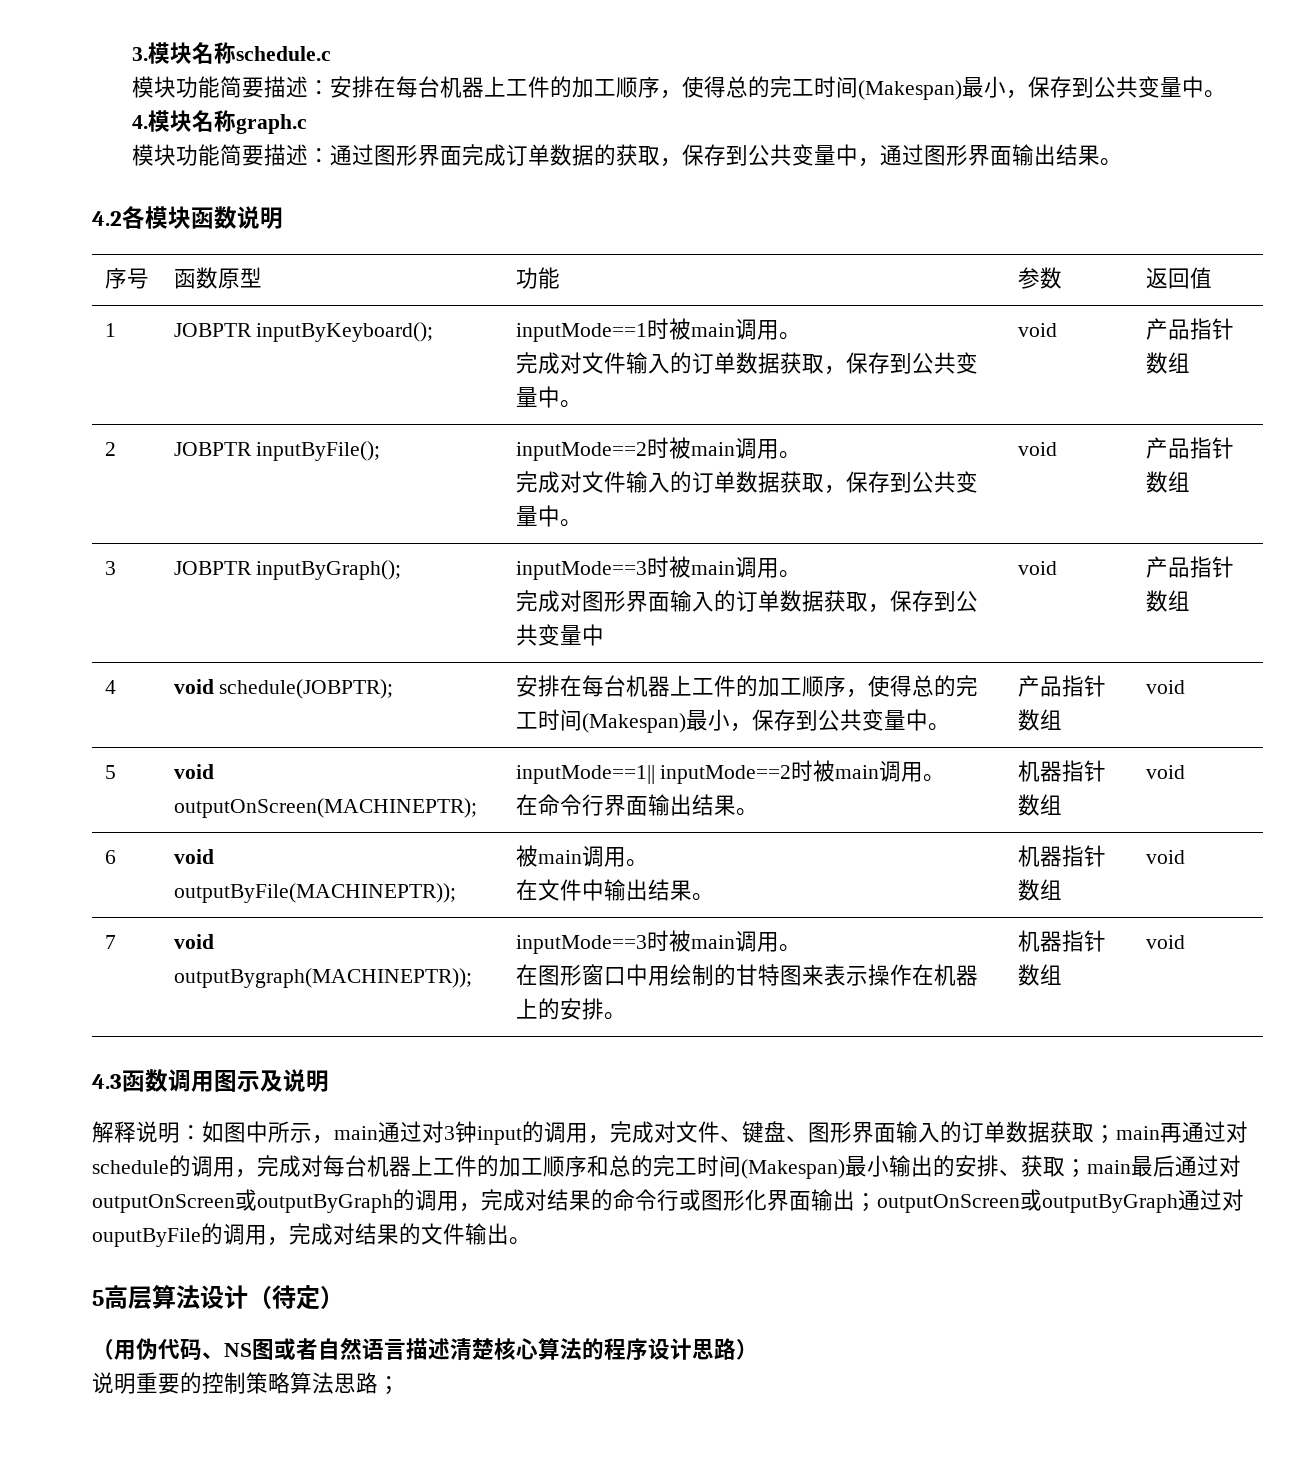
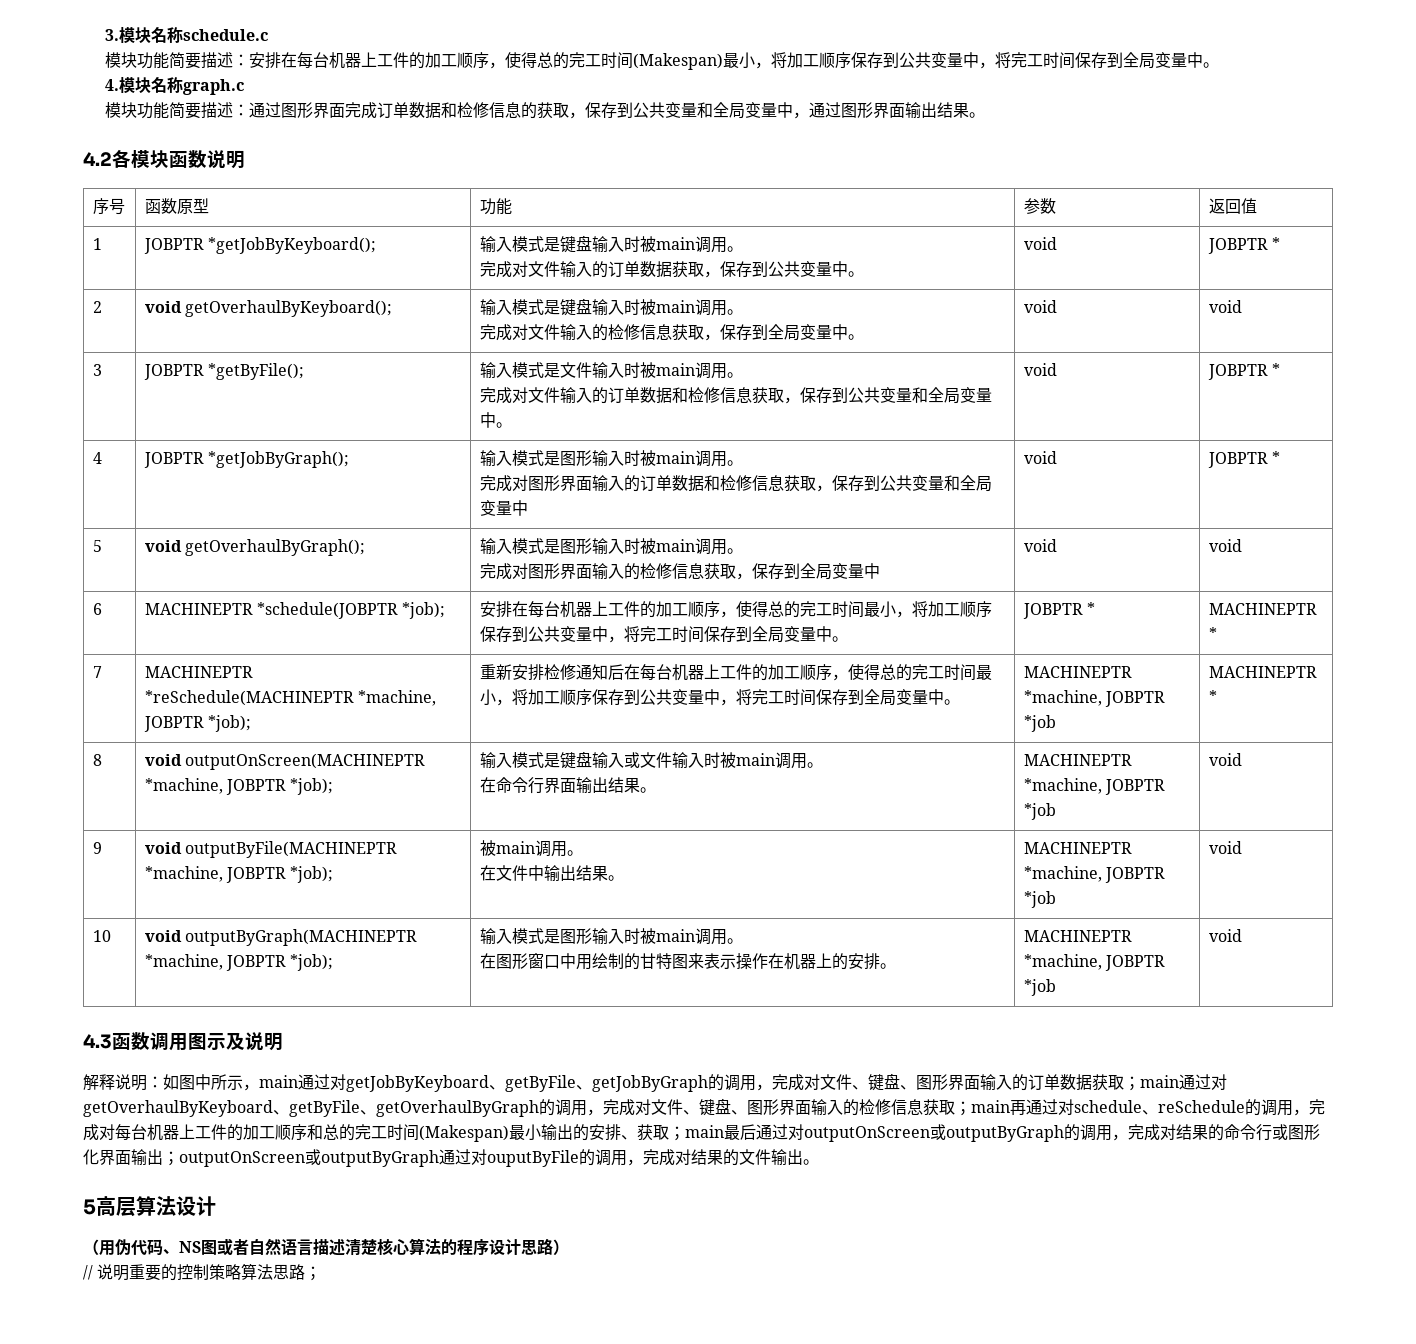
- 模块功能简要描述：安排在每台机器上工件的加工顺序，使得总的完工时间(Makespan)最小，保存到公共变量中。
+ 模块功能简要描述：安排在每台机器上工件的加工顺序，使得总的完工时间(Makespan)最小，将加工顺序保存到公共变量中，将完工时间保存到全局变量中。
- 模块功能简要描述：通过图形界面完成订单数据的获取，保存到公共变量中，通过图形界面输出结果。
+ 模块功能简要描述：通过图形界面完成订单数据和检修信息的获取，保存到公共变量和全局变量中，通过图形界面输出结果。
- 1 | JOBPTR inputByKeyboard(); | inputMode==1时被main调用。
- 完成对文件输入的订单数据获取，保存到公共变量中。 | void | 产品指针数组
- 2 | JOBPTR inputByFile(); | inputMode==2时被main调用。
- 完成对文件输入的订单数据获取，保存到公共变量中。 | void | 产品指针数组
- 3 | JOBPTR inputByGraph(); | inputMode==3时被main调用。
- 完成对图形界面输入的订单数据获取，保存到公共变量中 | void | 产品指针数组
- 4 | void schedule(JOBPTR); | 安排在每台机器上工件的加工顺序，使得总的完工时间(Makespan)最小，保存到公共变量中。 | 产品指针数组 | void
- 5 | void outputOnScreen(MACHINEPTR); | inputMode==1|| inputMode==2时被main调用。
- 在命令行界面输出结果。 | 机器指针数组 | void
- 6 | void outputByFile(MACHINEPTR)); | 被main调用。
- 在文件中输出结果。 | 机器指针数组 | void
- 7 | void outputBygraph(MACHINEPTR)); | inputMode==3时被main调用。
- 在图形窗口中用绘制的甘特图来表示操作在机器上的安排。 | 机器指针数组 | void
+ 1 | JOBPTR *getJobByKeyboard(); | 输入模式是键盘输入时被main调用。
+ 完成对文件输入的订单数据获取，保存到公共变量中。 | void | JOBPTR *
+ 2 | void getOverhaulByKeyboard(); | 输入模式是键盘输入时被main调用。
+ 完成对文件输入的检修信息获取，保存到全局变量中。 | void | void
+ 3 | JOBPTR *getByFile(); | 输入模式是文件输入时被main调用。
+ 完成对文件输入的订单数据和检修信息获取，保存到公共变量和全局变量中。 | void | JOBPTR *
+ 4 | JOBPTR *getJobByGraph(); | 输入模式是图形输入时被main调用。
+ 完成对图形界面输入的订单数据和检修信息获取，保存到公共变量和全局变量中 | void | JOBPTR *
+ 5 | void getOverhaulByGraph(); | 输入模式是图形输入时被main调用。
+ 完成对图形界面输入的检修信息获取，保存到全局变量中 | void | void
+ 6 | MACHINEPTR *schedule(JOBPTR *job); | 安排在每台机器上工件的加工顺序，使得总的完工时间最小，将加工顺序保存到公共变量中，将完工时间保存到全局变量中。 | JOBPTR * | MACHINEPTR *
+ 7 | MACHINEPTR *reSchedule(MACHINEPTR *machine, JOBPTR *job); | 重新安排检修通知后在每台机器上工件的加工顺序，使得总的完工时间最小，将加工顺序保存到公共变量中，将完工时间保存到全局变量中。 | MACHINEPTR *machine, JOBPTR *job | MACHINEPTR *
+ 8 | void outputOnScreen(MACHINEPTR *machine, JOBPTR *job); | 输入模式是键盘输入或文件输入时被main调用。
+ 在命令行界面输出结果。 | MACHINEPTR *machine, JOBPTR *job | void
+ 9 | void outputByFile(MACHINEPTR *machine, JOBPTR *job); | 被main调用。
+ 在文件中输出结果。 | MACHINEPTR *machine, JOBPTR *job | void
+ 10 | void outputByGraph(MACHINEPTR *machine, JOBPTR *job); | 输入模式是图形输入时被main调用。
+ 在图形窗口中用绘制的甘特图来表示操作在机器上的安排。 | MACHINEPTR *machine, JOBPTR *job | void
- 如图中所示，main通过对3钟input的调用，完成对文件、键盘、图形界面输入的订单数据获取；
+ 如图中所示，main通过对getJobByKeyboard、getByFile、getJobByGraph的调用，完成对文件、键盘、图形界面输入的订单数据获取；
- main再通过对schedule的调用，完成对每台机器上工件的加工顺序和总的完工时间(Makespan)最小输出的安排、获取；
+ main通过对getOverhaulByKeyboard、getByFile、getOverhaulByGraph的调用，完成对文件、键盘、图形界面输入的检修信息获取；main再通过对schedule、reSchedule的调用，完成对每台机器上工件的加工顺序和总的完工时间(Makespan)最小输出的安排、获取；
- 5高层算法设计（待定）
+ 5高层算法设计
- 说明重要的控制策略算法思路；
+ // 说明重要的控制策略算法思路；

